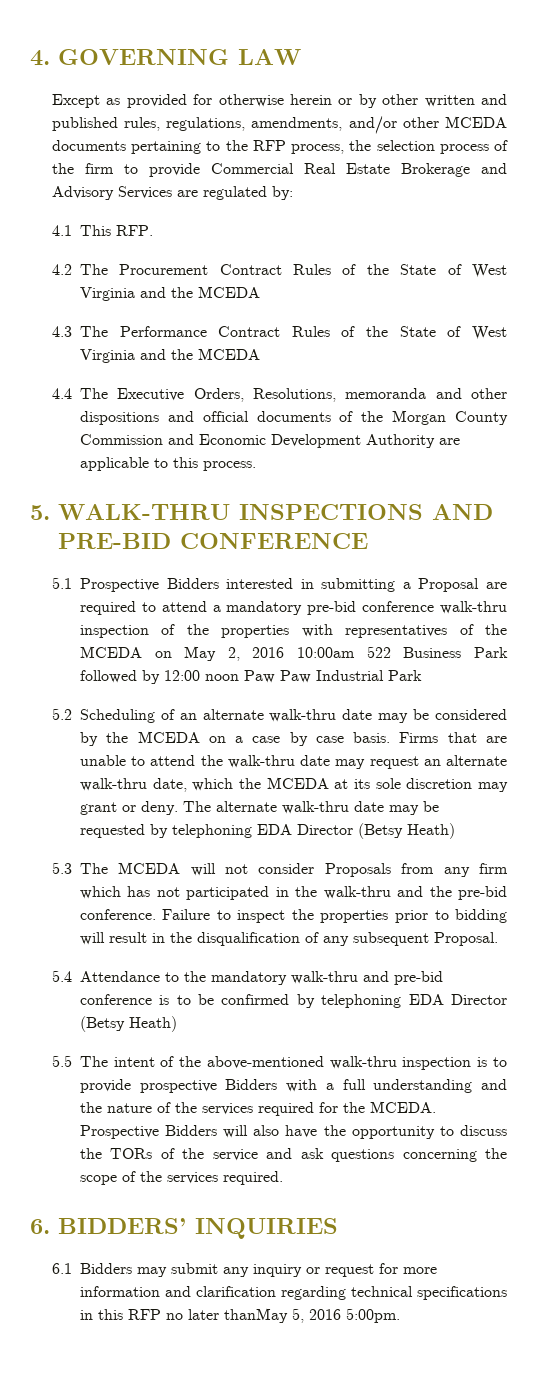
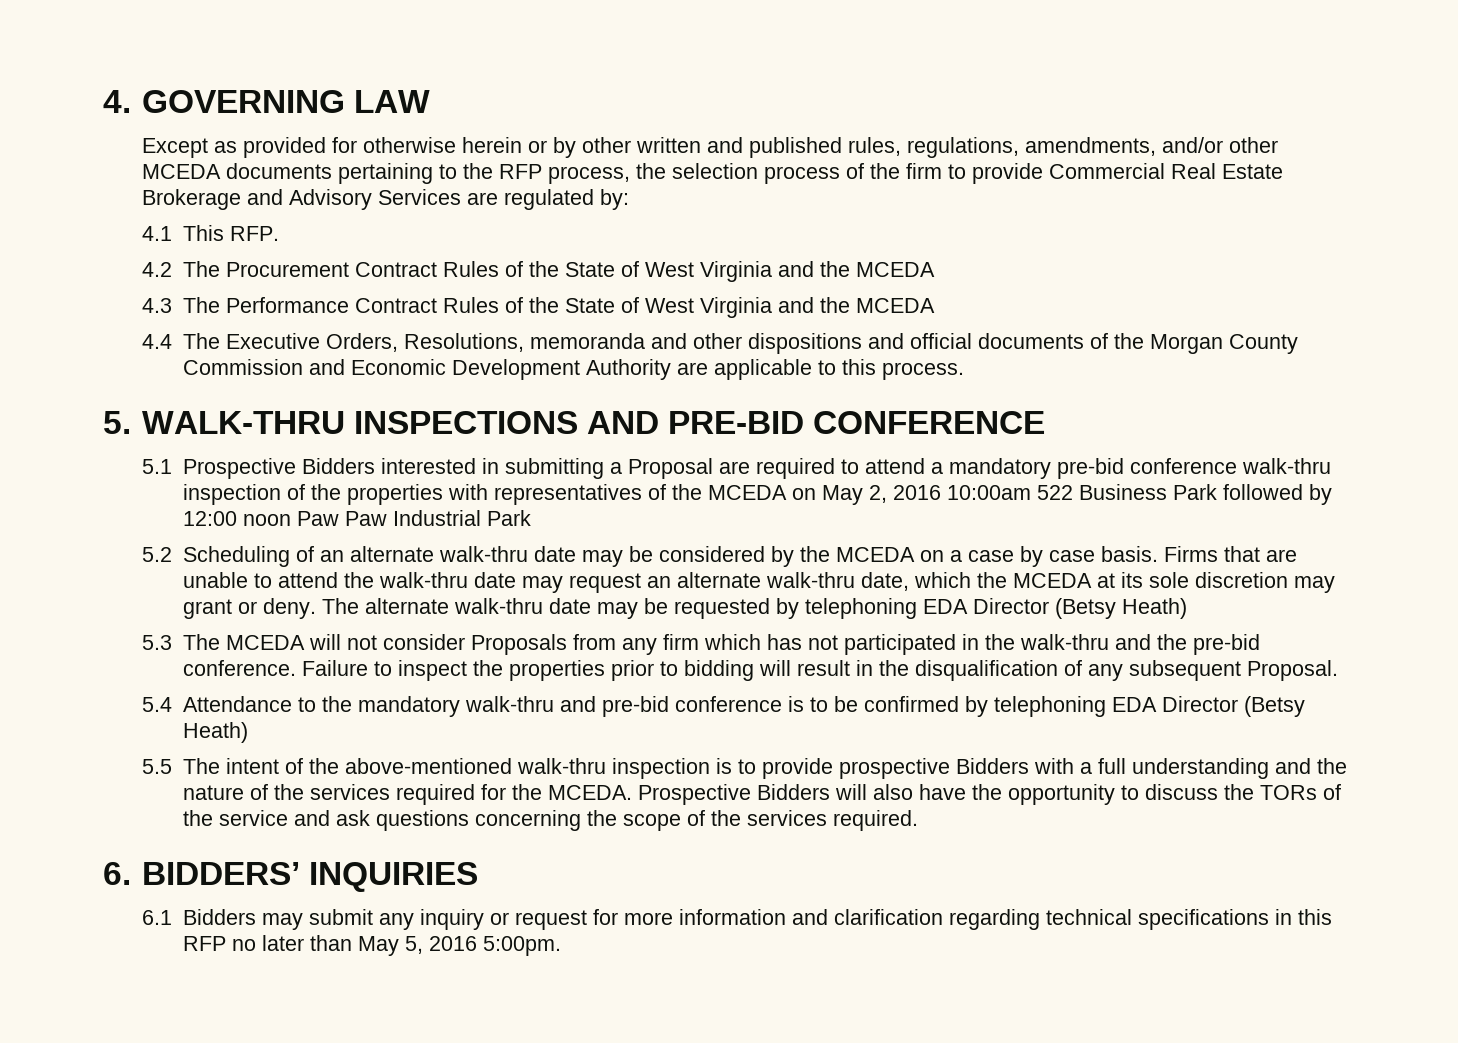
- 6.1 Bidders may submit any inquiry or request for more information and clarification regarding technical specifications in this RFP no later thanMay 5, 2016 5:00pm.
+ 6.1 Bidders may submit any inquiry or request for more information and clarification regarding technical specifications in this RFP no later than May 5, 2016 5:00pm.

